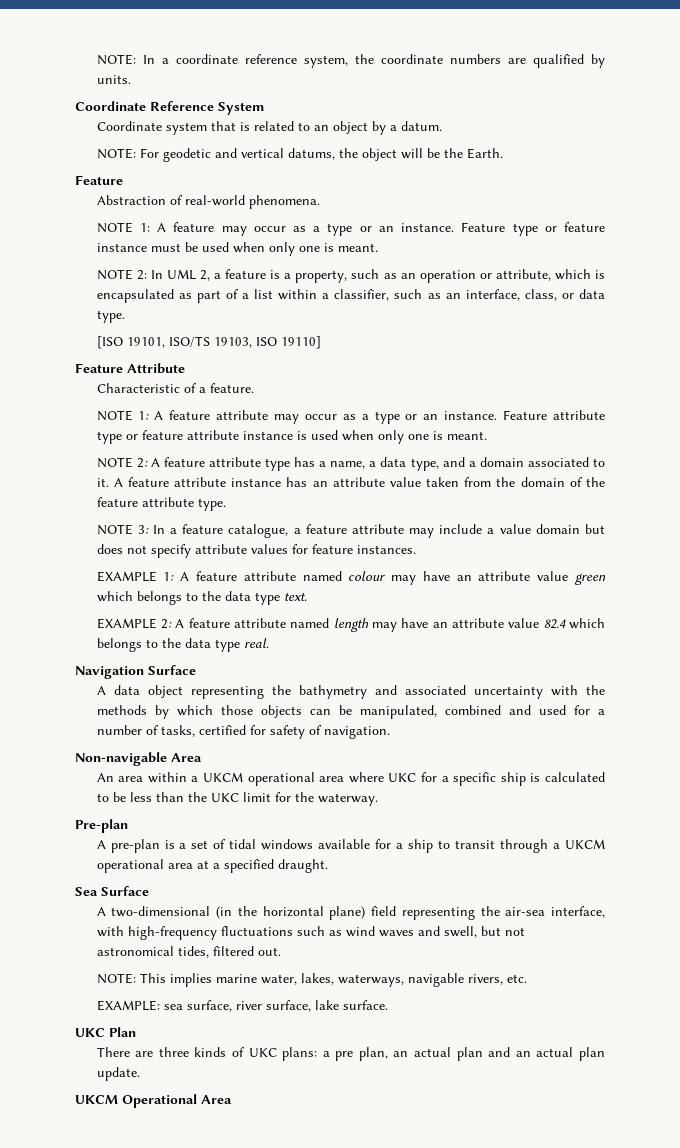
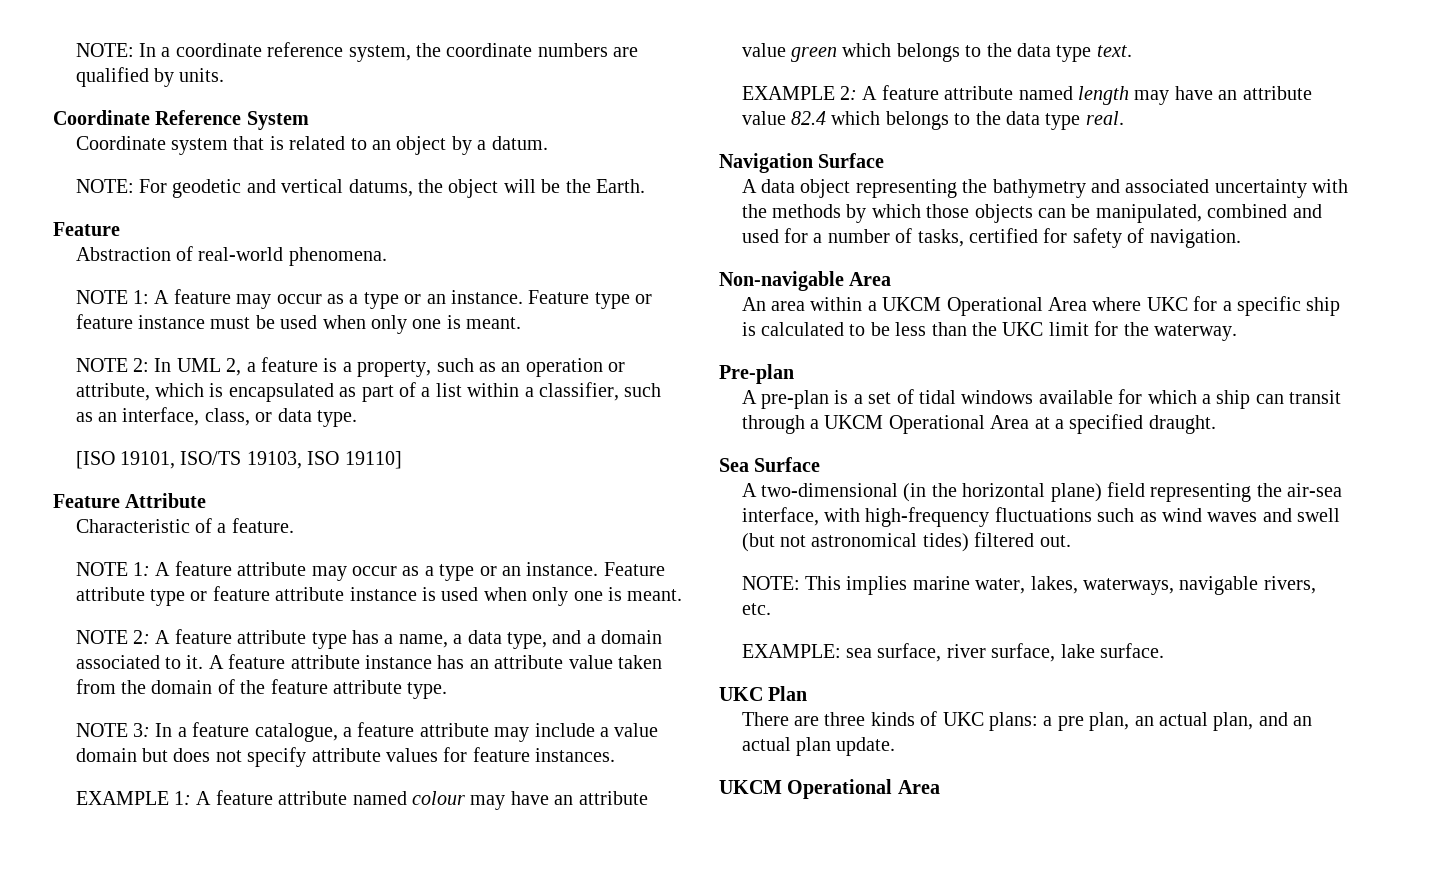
- An area within a UKCM operational area where UKC for a specific ship is calculated to be less than the UKC limit for the waterway.
+ An area within a UKCM Operational Area where UKC for a specific ship is calculated to be less than the UKC limit for the waterway.
- A pre-plan is a set of tidal windows available for a ship to transit through a UKCM operational area at a specified draught.
+ A pre-plan is a set of tidal windows available for which a ship can transit through a UKCM Operational Area at a specified draught.
- A two-dimensional (in the horizontal plane) field representing the air-sea interface, with high-frequency fluctuations such as wind waves and swell, but not astronomical tides, filtered out.
+ A two-dimensional (in the horizontal plane) field representing the air-sea interface, with high-frequency fluctuations such as wind waves and swell (but not astronomical tides) filtered out.
- There are three kinds of UKC plans: a pre plan, an actual plan and an actual plan update.
+ There are three kinds of UKC plans: a pre plan, an actual plan, and an actual plan update.

